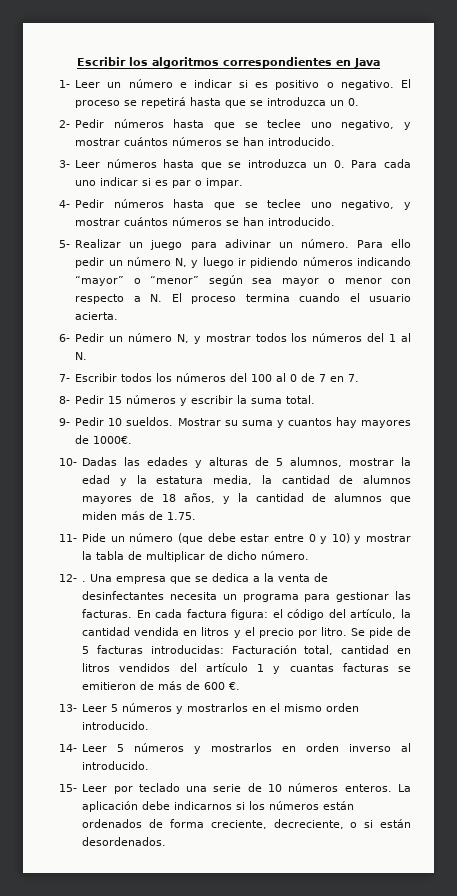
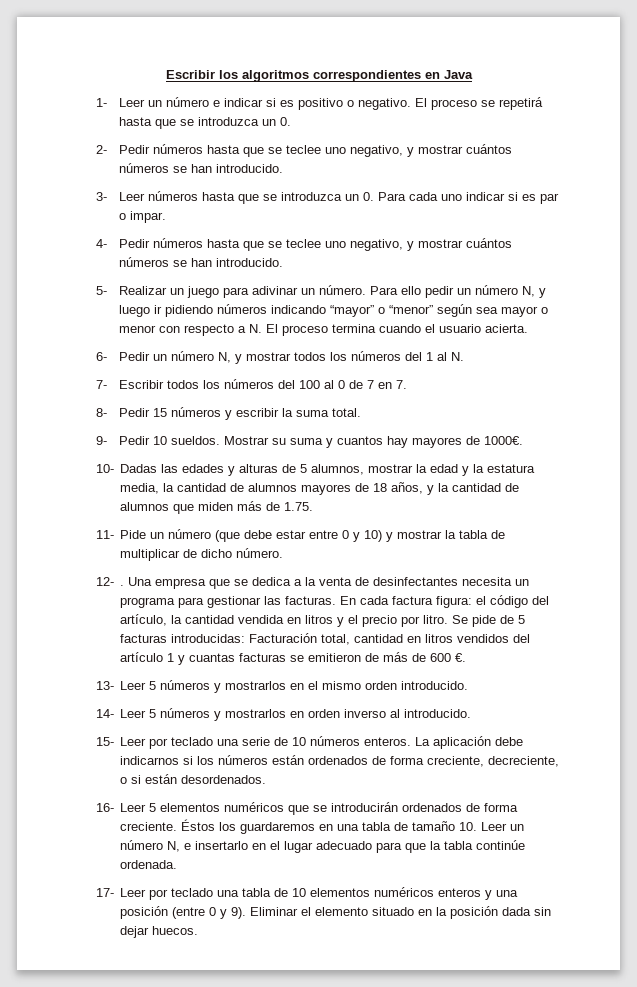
+ 16- Leer 5 elementos numéricos que se introducirán ordenados de forma creciente. Éstos los guardaremos en una tabla de tamaño 10. Leer un número N, e insertarlo en el lugar adecuado para que la tabla continúe ordenada.
+ 17- Leer por teclado una tabla de 10 elementos numéricos enteros y una posición (entre 0 y 9). Eliminar el elemento situado en la posición dada sin dejar huecos.

